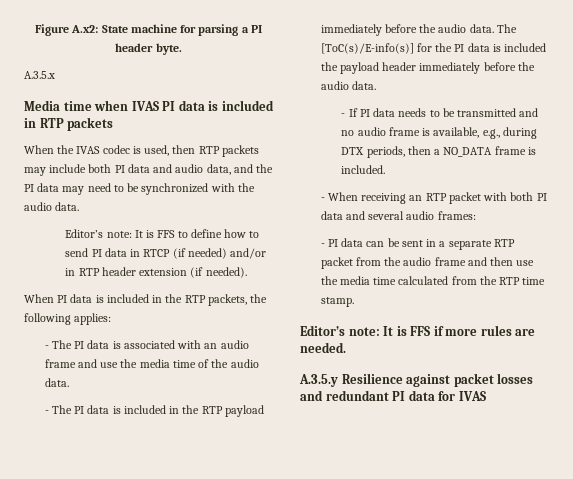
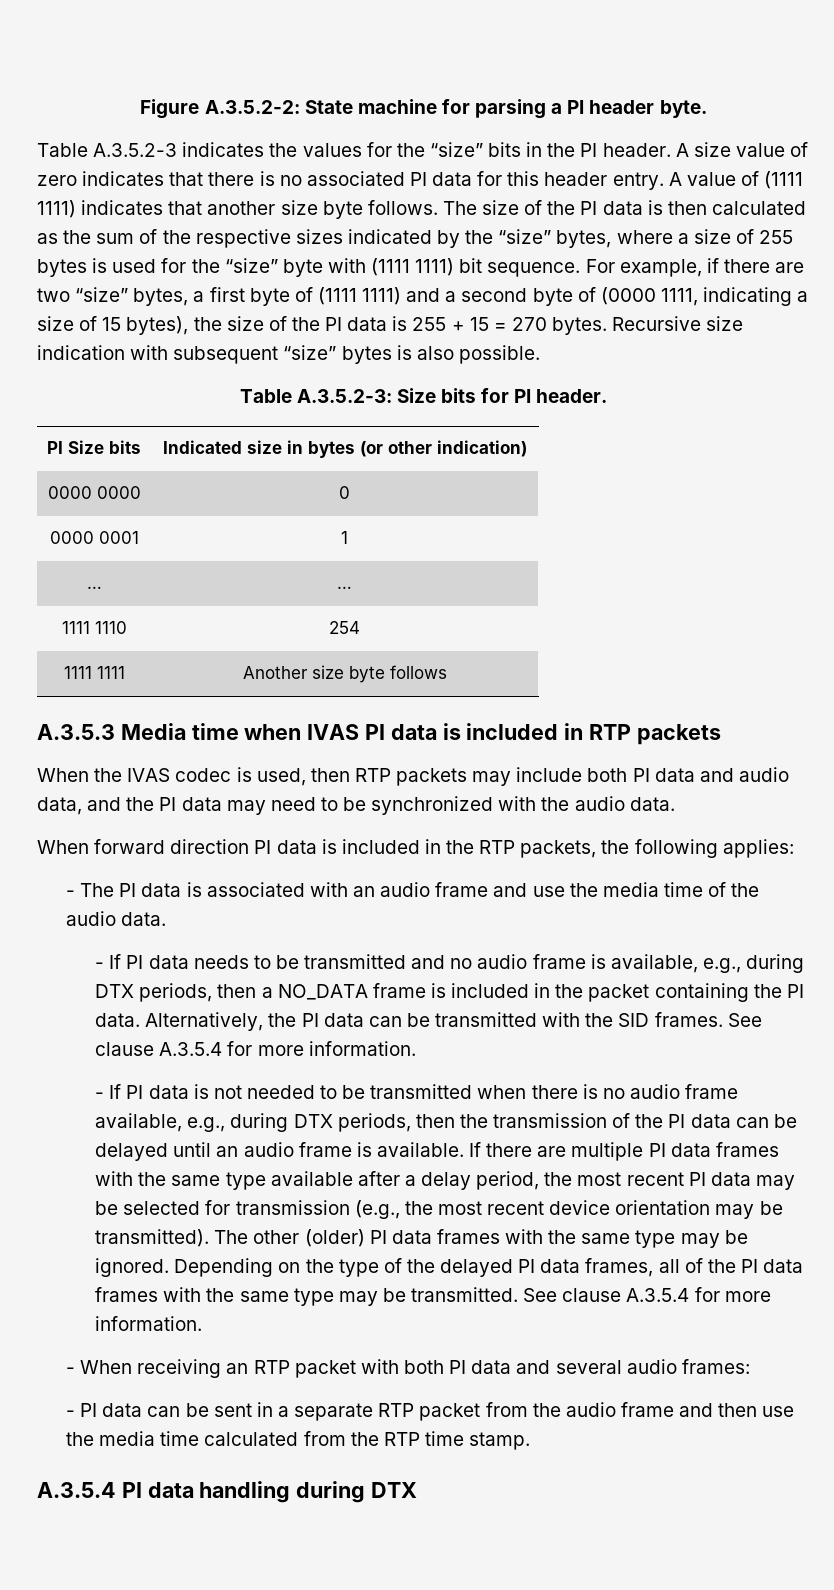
- Figure A.x2: State machine for parsing a PI header byte.
+ Figure A.3.5.2-2: State machine for parsing a PI header byte.
- A.3.5.x
- Media time when IVAS PI data is included in RTP packets
+ Table A.3.5.2-3 indicates the values for the “size” bits in the PI header. A size value of zero indicates that there is no associated PI data for this header entry. A value of (1111 1111) indicates that another size byte follows. The size of the PI data is then calculated as the sum of the respective sizes indicated by the “size” bytes, where a size of 255 bytes is used for the “size” byte with (1111 1111) bit sequence. For example, if there are two “size” bytes, a first byte of (1111 1111) and a second byte of (0000 1111, indicating a size of 15 bytes), the size of the PI data is 255 + 15 = 270 bytes. Recursive size indication with subsequent “size” bytes is also possible.
+ Table A.3.5.2-3: Size bits for PI header.
+ PI Size bits | Indicated size in bytes (or other indication)
+ 0000 0000 | 0
+ 0000 0001 | 1
+ … | …
+ 1111 1110 | 254
+ 1111 1111 | Another size byte follows
+ A.3.5.3 Media time when IVAS PI data is included in RTP packets
- Editor’s note: It is FFS to define how to send PI data in RTCP (if needed) and/or in RTP header extension (if needed).
- When PI data is included in the RTP packets, the following applies:
+ When forward direction PI data is included in the RTP packets, the following applies:
- - The PI data is included in the RTP payload immediately before the audio data. The [ToC(s)/E-info(s)] for the PI data is included the payload header immediately before the audio data.
- - If PI data needs to be transmitted and no audio frame is available, e.g., during DTX periods, then a NO_DATA frame is included.
+ - If PI data needs to be transmitted and no audio frame is available, e.g., during DTX periods, then a NO_DATA frame is included in the packet containing the PI data. Alternatively, the PI data can be transmitted with the SID frames. See clause A.3.5.4 for more information.
+ - If PI data is not needed to be transmitted when there is no audio frame available, e.g., during DTX periods, then the transmission of the PI data can be delayed until an audio frame is available. If there are multiple PI data frames with the same type available after a delay period, the most recent PI data may be selected for transmission (e.g., the most recent device orientation may be transmitted). The other (older) PI data frames with the same type may be ignored. Depending on the type of the delayed PI data frames, all of the PI data frames with the same type may be transmitted. See clause A.3.5.4 for more information.
- Editor’s note: It is FFS if more rules are needed.
- A.3.5.y Resilience against packet losses and redundant PI data for IVAS
+ A.3.5.4 PI data handling during DTX

